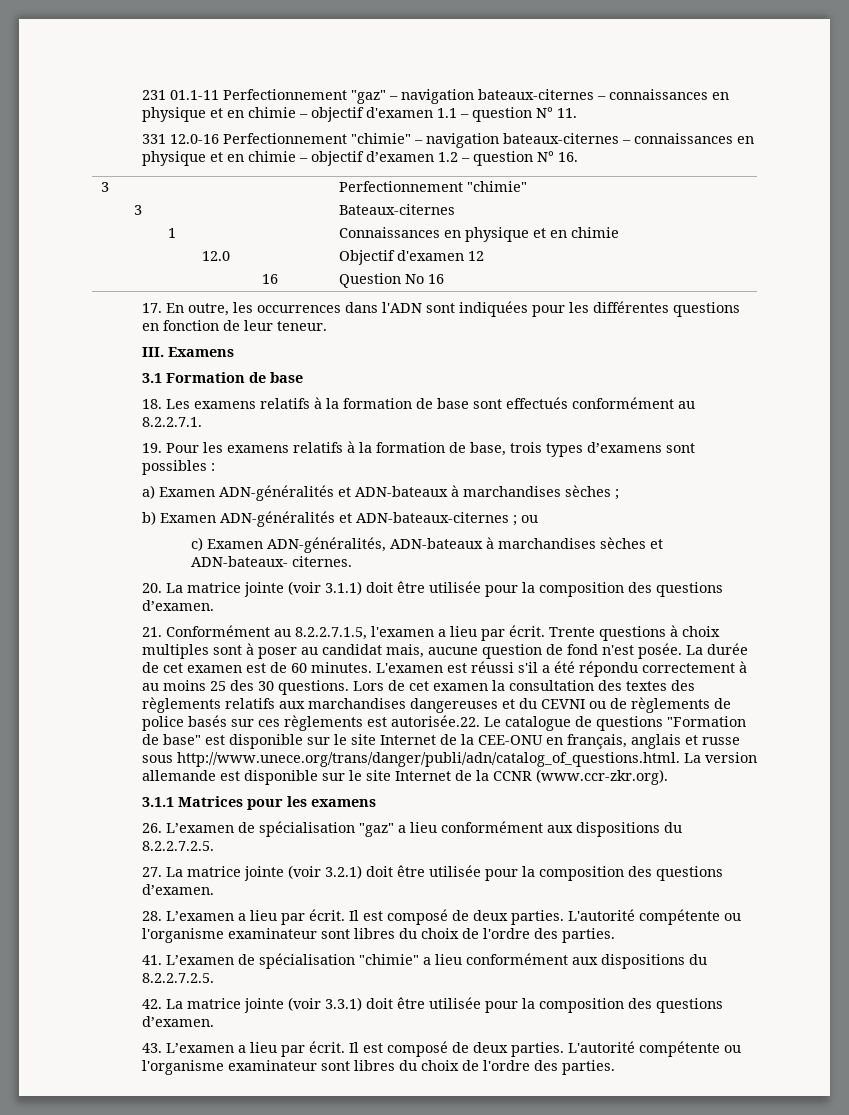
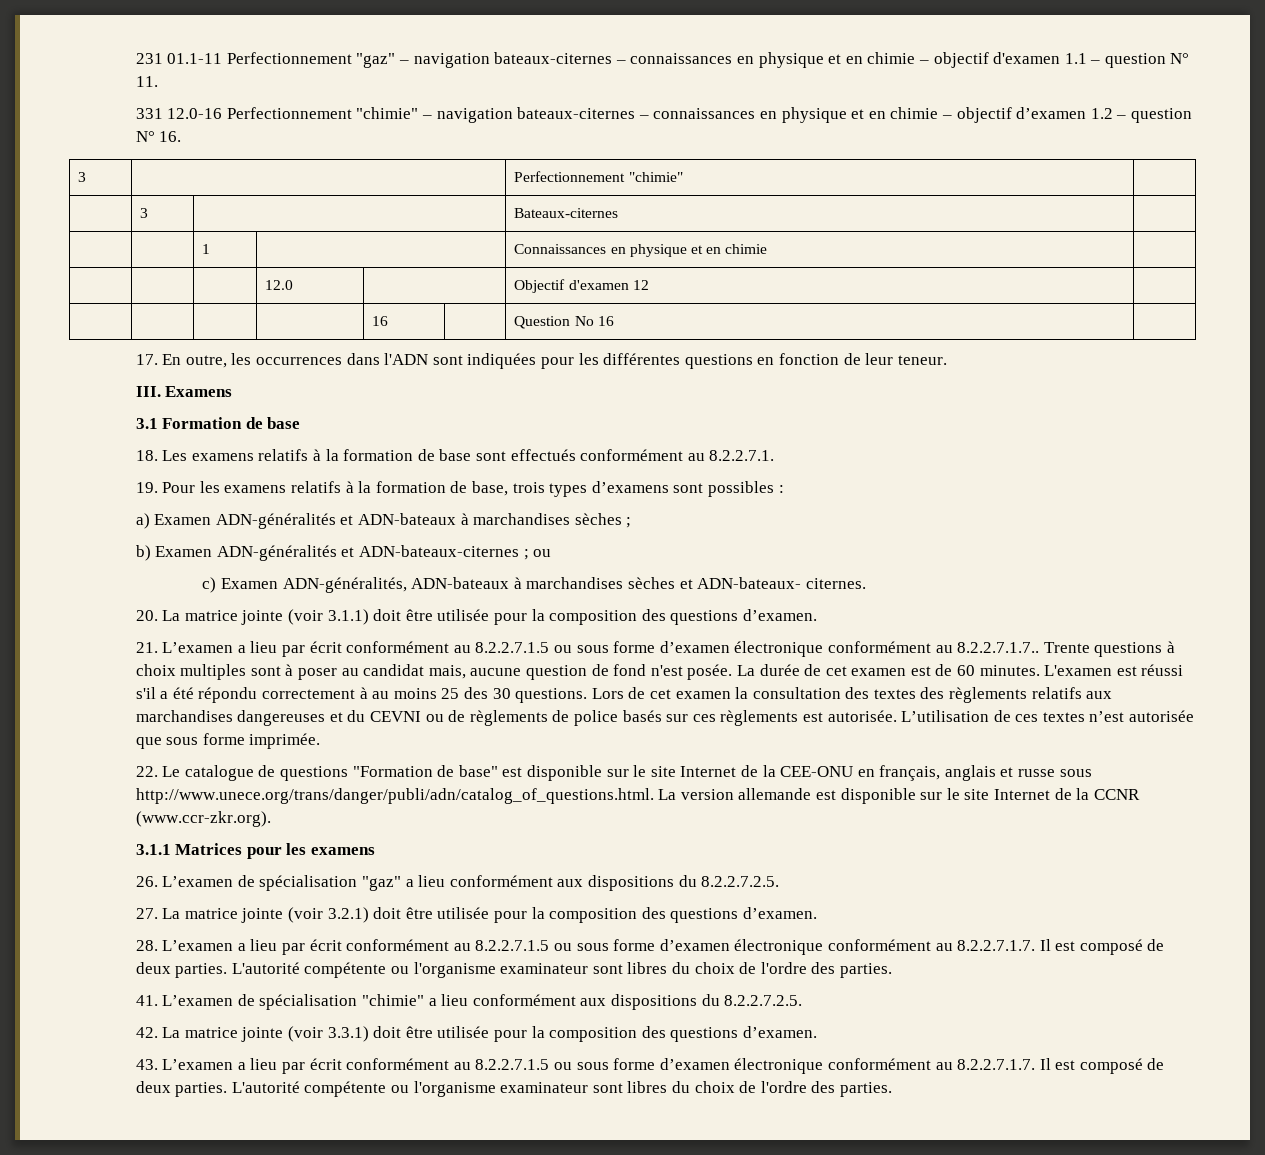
- 21. Conformément au 8.2.2.7.1.5, l'examen a lieu par écrit.
+ 21. L’examen a lieu par écrit conformément au 8.2.2.7.1.5 ou sous forme d’examen électronique conformément au 8.2.2.7.1.7..
- Lors de cet examen la consultation des textes des règlements relatifs aux marchandises dangereuses et du CEVNI ou de règlements de police basés sur ces règlements est autorisée.22. Le catalogue de questions "Formation de base" est disponible sur le site Internet de la CEE-ONU en français, anglais et russe sous http://www.unece.org/trans/danger/publi/adn/catalog_of_questions.html. La version allemande est disponible sur le site Internet de la CCNR (www.ccr-zkr.org).
+ Lors de cet examen la consultation des textes des règlements relatifs aux marchandises dangereuses et du CEVNI ou de règlements de police basés sur ces règlements est autorisée. L’utilisation de ces textes n’est autorisée que sous forme imprimée.
+ 22. Le catalogue de questions "Formation de base" est disponible sur le site Internet de la CEE-ONU en français, anglais et russe sous http://www.unece.org/trans/danger/publi/adn/catalog_of_questions.html. La version allemande est disponible sur le site Internet de la CCNR (www.ccr-zkr.org).
- 28. L’examen a lieu par écrit. Il est composé de deux parties.
+ 28. L’examen a lieu par écrit conformément au 8.2.2.7.1.5 ou sous forme d’examen électronique conformément au 8.2.2.7.1.7. Il est composé de deux parties.
- 43. L’examen a lieu par écrit. Il est composé de deux parties.
+ 43. L’examen a lieu par écrit conformément au 8.2.2.7.1.5 ou sous forme d’examen électronique conformément au 8.2.2.7.1.7. Il est composé de deux parties.

